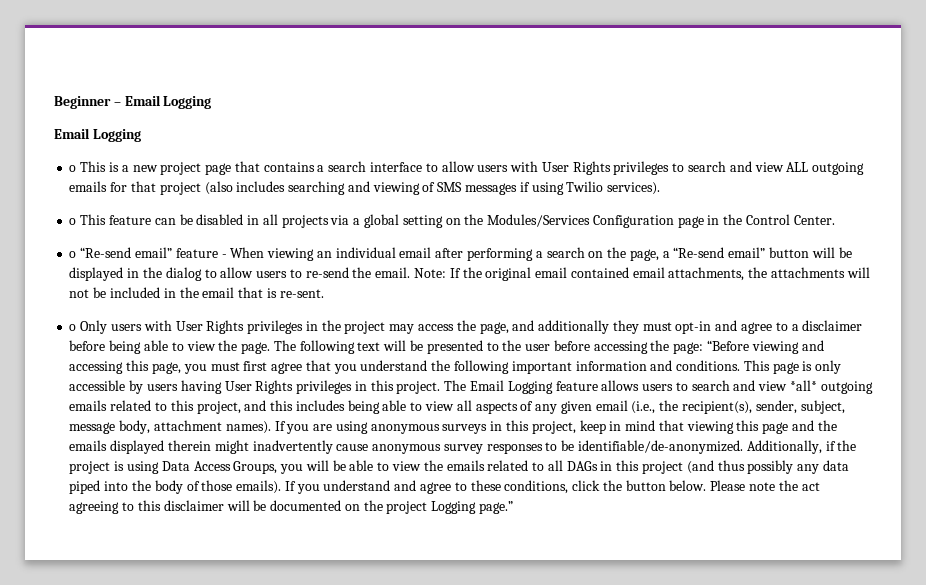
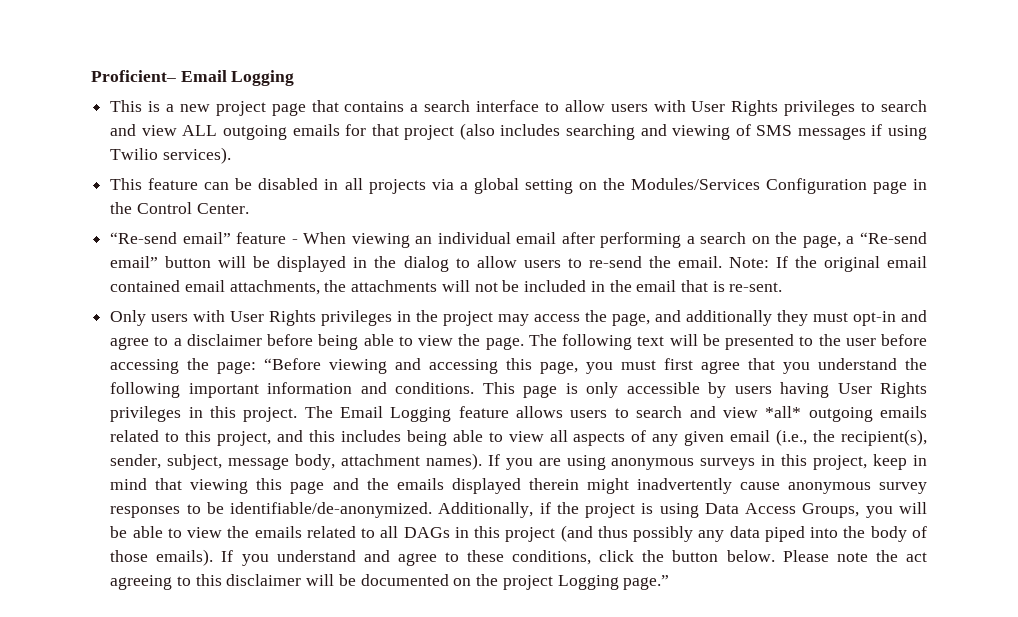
- Beginner – Email Logging
- Email Logging
- o This is a new project page that contains a search interface to allow users with User Rights privileges to search and view ALL outgoing emails for that project (also includes searching and viewing of SMS messages if using Twilio services).
+ Proficient– Email Logging
+ This is a new project page that contains a search interface to allow users with User Rights privileges to search and view ALL outgoing emails for that project (also includes searching and viewing of SMS messages if using Twilio services).
- o This feature can be disabled in all projects via a global setting on the Modules/Services Configuration page in the Control Center.
+ This feature can be disabled in all projects via a global setting on the Modules/Services Configuration page in the Control Center.
- o “Re-send email” feature - When viewing an individual email after performing a search on the page, a “Re-send email” button will be displayed in the dialog to allow users to re-send the email.
+ “Re-send email” feature - When viewing an individual email after performing a search on the page, a “Re-send email” button will be displayed in the dialog to allow users to re-send the email.
- o Only users with User Rights privileges in the project may access the page, and additionally they must opt-in and agree to a disclaimer before being able to view the page.
+ Only users with User Rights privileges in the project may access the page, and additionally they must opt-in and agree to a disclaimer before being able to view the page.

